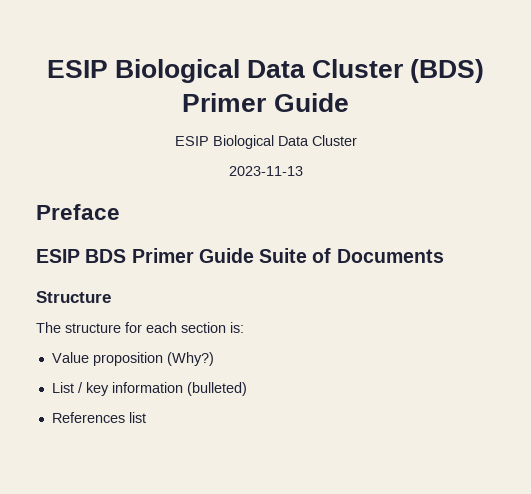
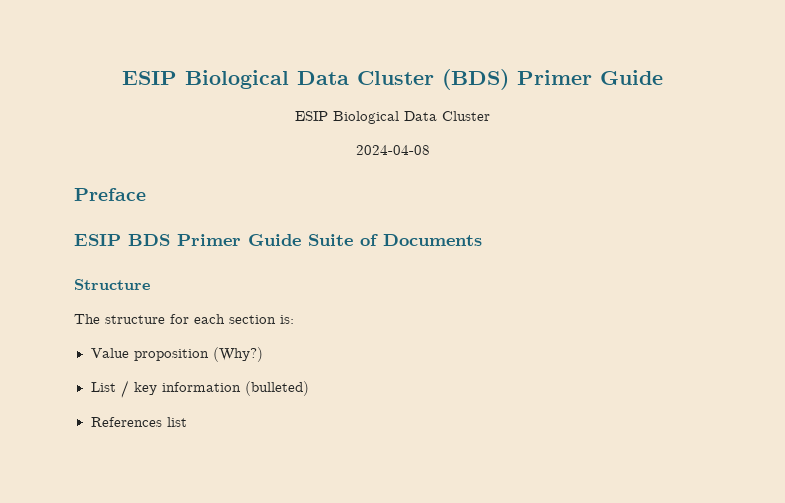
- 2023-11-13
+ 2024-04-08

